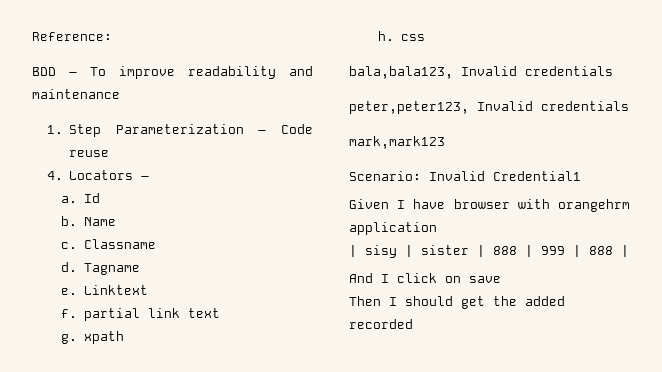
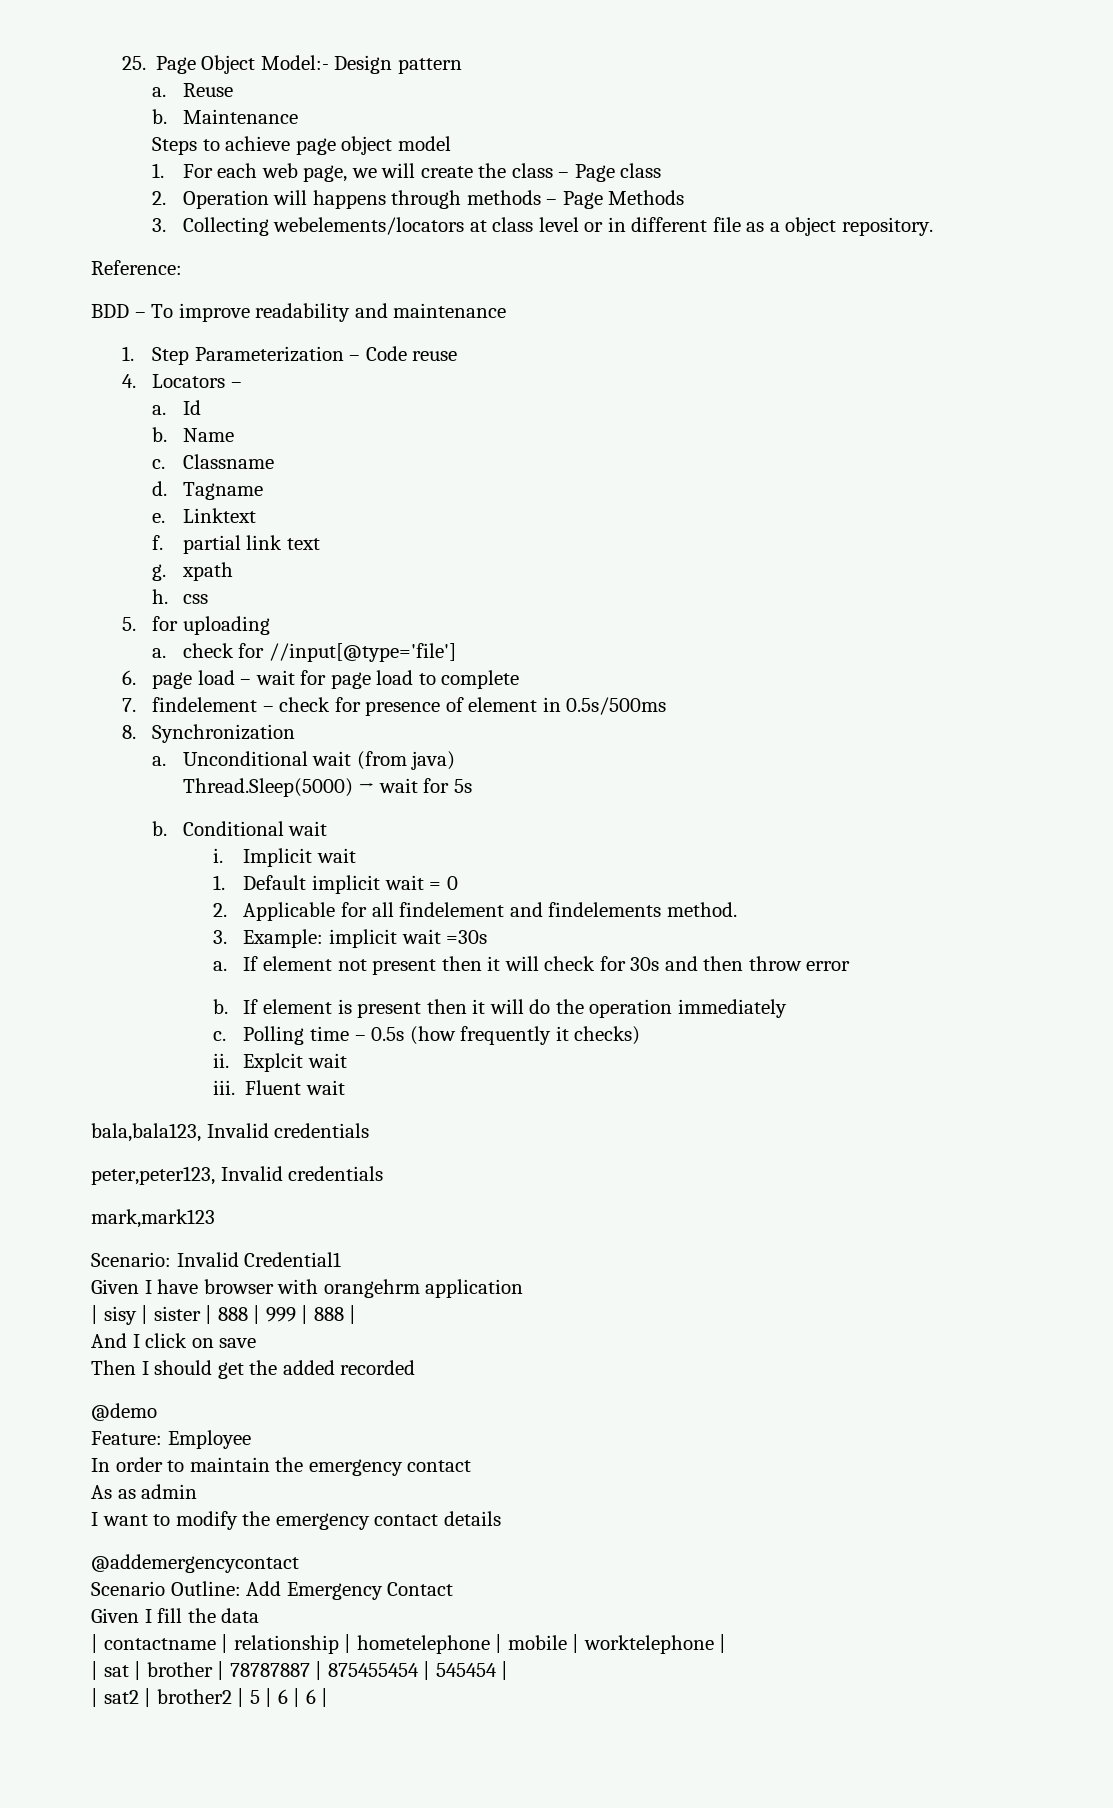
+ 25. Page Object Model:- Design pattern
+ a. Reuse
+ b. Maintenance
+ Steps to achieve page object model
+ 1. For each web page, we will create the class – Page class
+ 2. Operation will happens through methods – Page Methods
+ 3. Collecting webelements/locators at class level or in different file as a object repository.
+ 5. for uploading
+ a. check for //input[@type='file']
+ 6. page load – wait for page load to complete
+ 7. findelement – check for presence of element in 0.5s/500ms
+ 8. Synchronization
+ a. Unconditional wait (from java)
+ Thread.Sleep(5000) → wait for 5s
+ b. Conditional wait
+ i. Implicit wait
+ 1. Default implicit wait = 0
+ 2. Applicable for all findelement and findelements method.
+ 3. Example: implicit wait =30s
+ a. If element not present then it will check for 30s and then throw error
+ b. If element is present then it will do the operation immediately
+ c. Polling time – 0.5s (how frequently it checks)
+ ii. Explcit wait
+ iii. Fluent wait
+ @demo
+ Feature: Employee
+ In order to maintain the emergency contact
+ As as admin
+ I want to modify the emergency contact details
+ @addemergencycontact
+ Scenario Outline: Add Emergency Contact
+ Given I fill the data
+ | contactname | relationship | hometelephone | mobile | worktelephone |
+ | sat | brother | 78787887 | 875455454 | 545454 |
+ | sat2 | brother2 | 5 | 6 | 6 |

